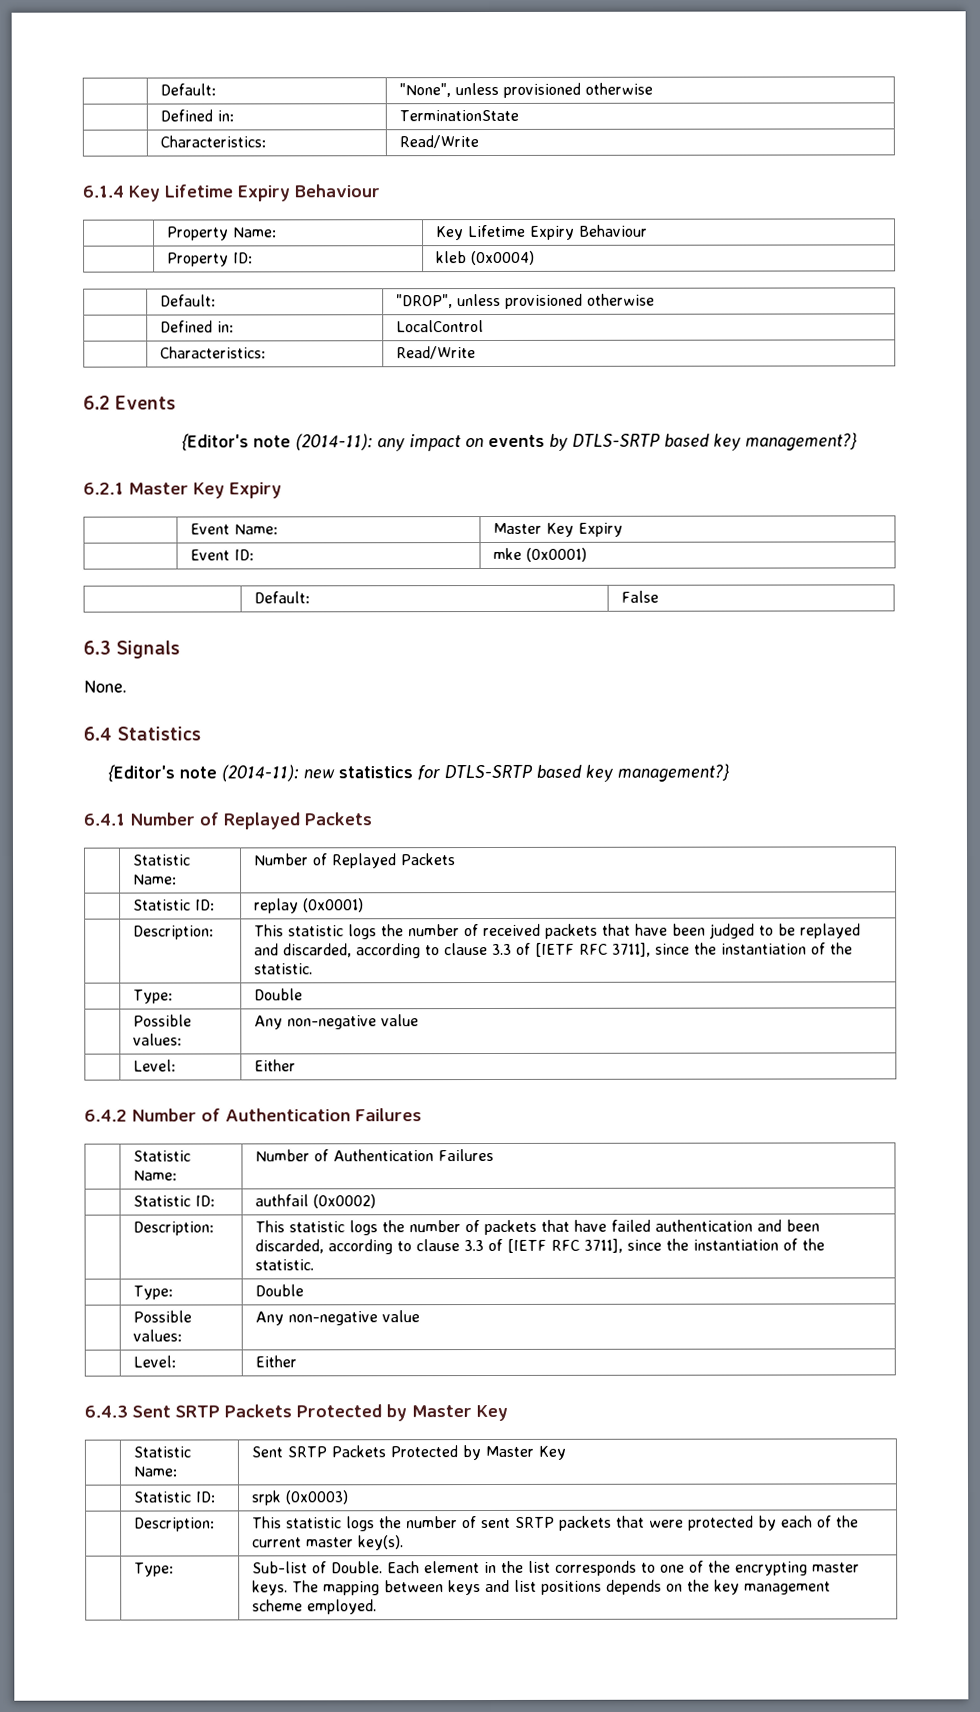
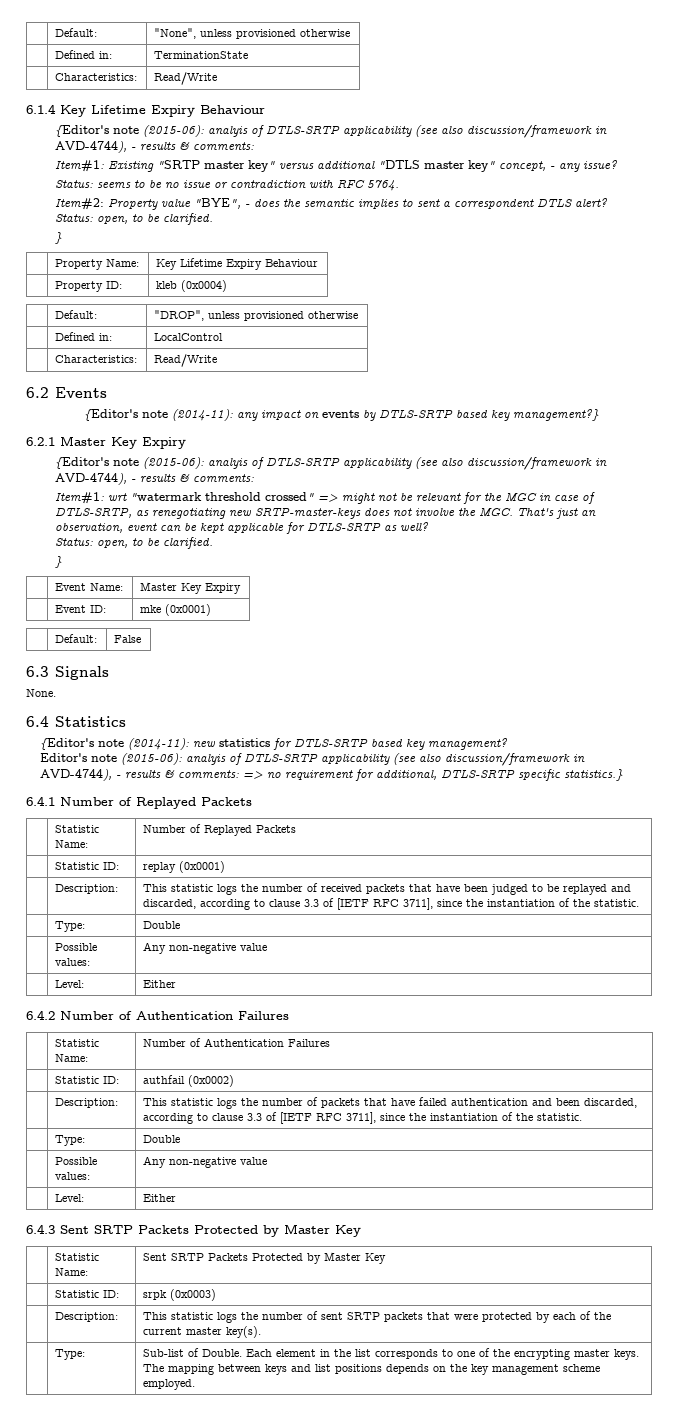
  6.1.4 Key Lifetime Expiry Behaviour
+ {Editor's note (2015-06): analyis of DTLS-SRTP applicability (see also discussion/framework in AVD-4744), - results & comments:
+ Item#1: Existing "SRTP master key" versus additional "DTLS master key" concept, - any issue?
+ Status: seems to be no issue or contradiction with RFC 5764.
+ Item#2: Property value "BYE", - does the semantic implies to sent a correspondent DTLS alert?
+ Status: open, to be clarified.
+ }
  6.2.1 Master Key Expiry
+ {Editor's note (2015-06): analyis of DTLS-SRTP applicability (see also discussion/framework in AVD-4744), - results & comments:
+ Item#1: wrt "watermark threshold crossed" => might not be relevant for the MGC in case of DTLS-SRTP, as renegotiating new SRTP-master-keys does not involve the MGC. That's just an observation, event can be kept applicable for DTLS-SRTP as well?
+ Status: open, to be clarified.
+ }
- {Editor's note (2014-11): new statistics for DTLS-SRTP based key management?}
+ {Editor's note (2014-11): new statistics for DTLS-SRTP based key management?
+ Editor's note (2015-06): analyis of DTLS-SRTP applicability (see also discussion/framework in AVD-4744), - results & comments: => no requirement for additional, DTLS-SRTP specific statistics.}

